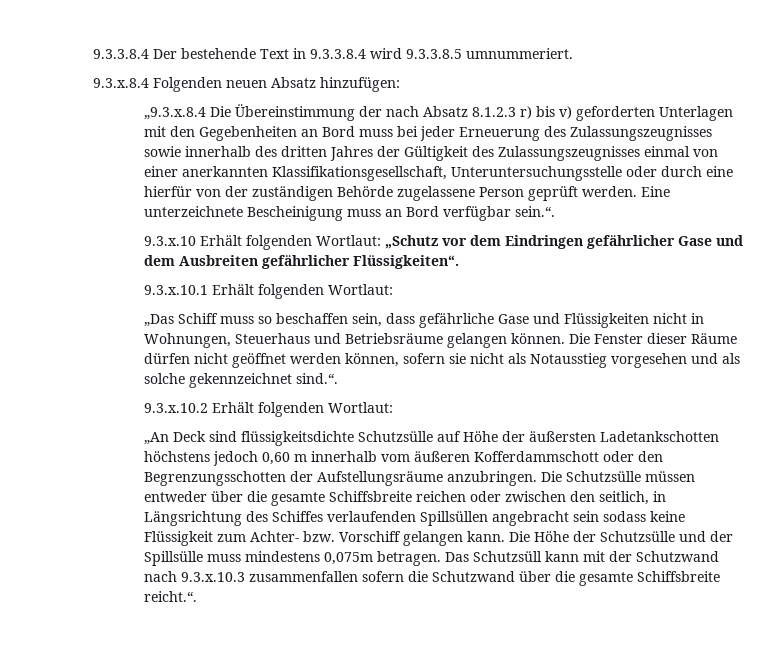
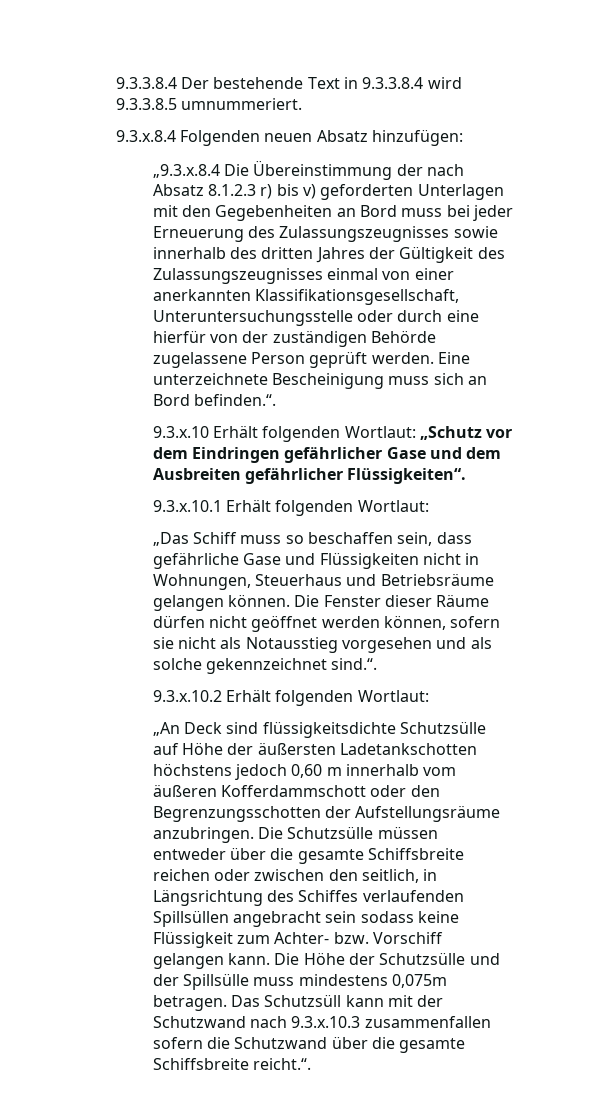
- Eine unterzeichnete Bescheinigung muss an Bord verfügbar sein.“.
+ Eine unterzeichnete Bescheinigung muss sich an Bord befinden.“.

